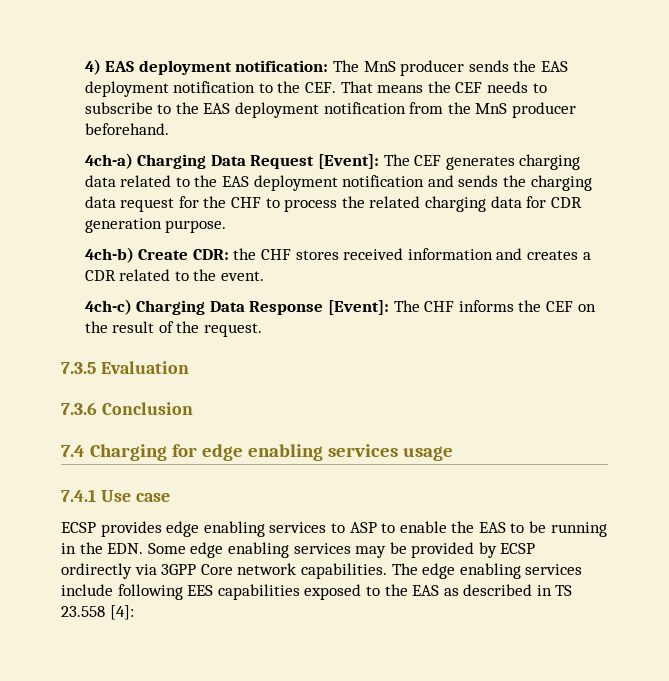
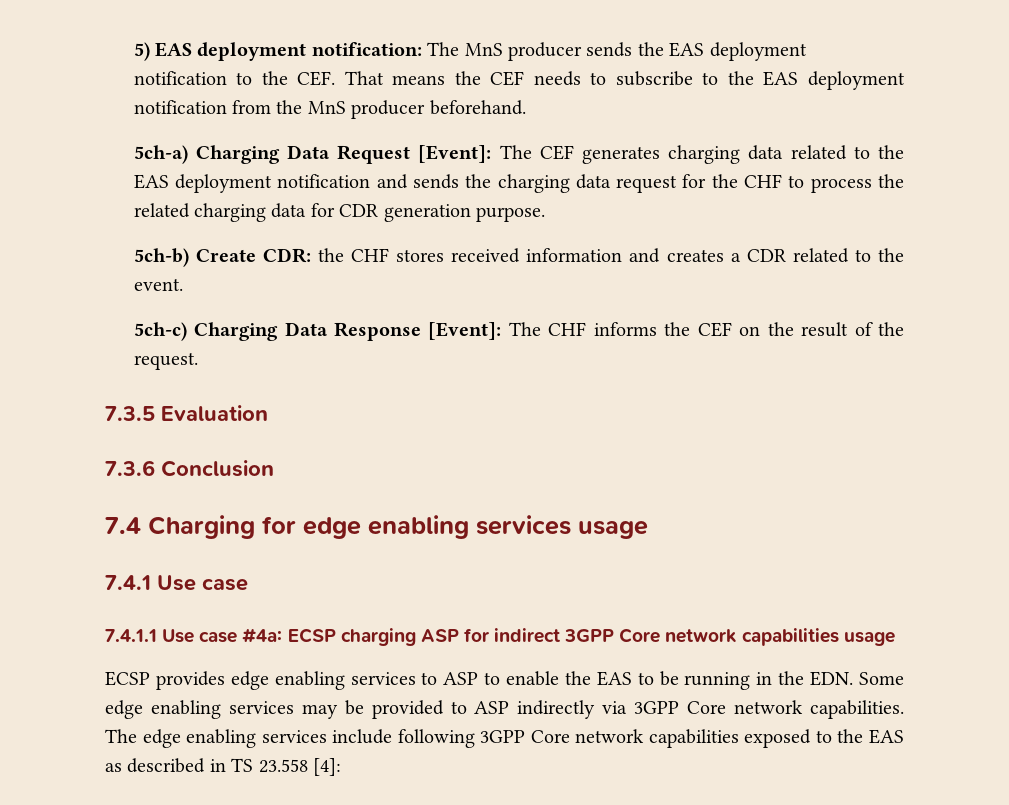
- 4) EAS deployment notification: The MnS producer sends the EAS deployment notification to the CEF. That means the CEF needs to subscribe to the EAS deployment notification from the MnS producer beforehand.
+ 5) EAS deployment notification: The MnS producer sends the EAS deployment notification to the CEF. That means the CEF needs to subscribe to the EAS deployment notification from the MnS producer beforehand.
- 4ch-a) Charging Data Request [Event]: The CEF generates charging data related to the EAS deployment notification and sends the charging data request for the CHF to process the related charging data for CDR generation purpose.
+ 5ch-a) Charging Data Request [Event]: The CEF generates charging data related to the EAS deployment notification and sends the charging data request for the CHF to process the related charging data for CDR generation purpose.
- 4ch-b) Create CDR: the CHF stores received information and creates a CDR related to the event.
+ 5ch-b) Create CDR: the CHF stores received information and creates a CDR related to the event.
- 4ch-c) Charging Data Response [Event]: The CHF informs the CEF on the result of the request.
+ 5ch-c) Charging Data Response [Event]: The CHF informs the CEF on the result of the request.
+ 7.4.1.1 Use case #4a: ECSP charging ASP for indirect 3GPP Core network capabilities usage
- ECSP provides edge enabling services to ASP to enable the EAS to be running in the EDN. Some edge enabling services may be provided by ECSP ordirectly via 3GPP Core network capabilities.
+ ECSP provides edge enabling services to ASP to enable the EAS to be running in the EDN. Some edge enabling services may be provided to ASP indirectly via 3GPP Core network capabilities.
- The edge enabling services include following EES capabilities exposed to the EAS as described in TS 23.558 [4]:
+ The edge enabling services include following 3GPP Core network capabilities exposed to the EAS as described in TS 23.558 [4]:

